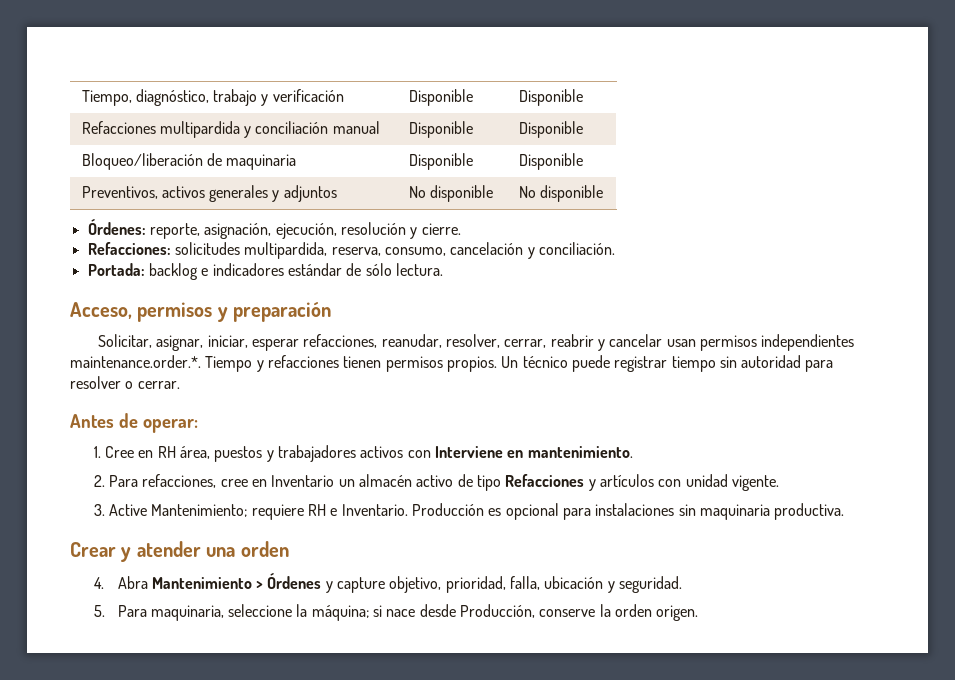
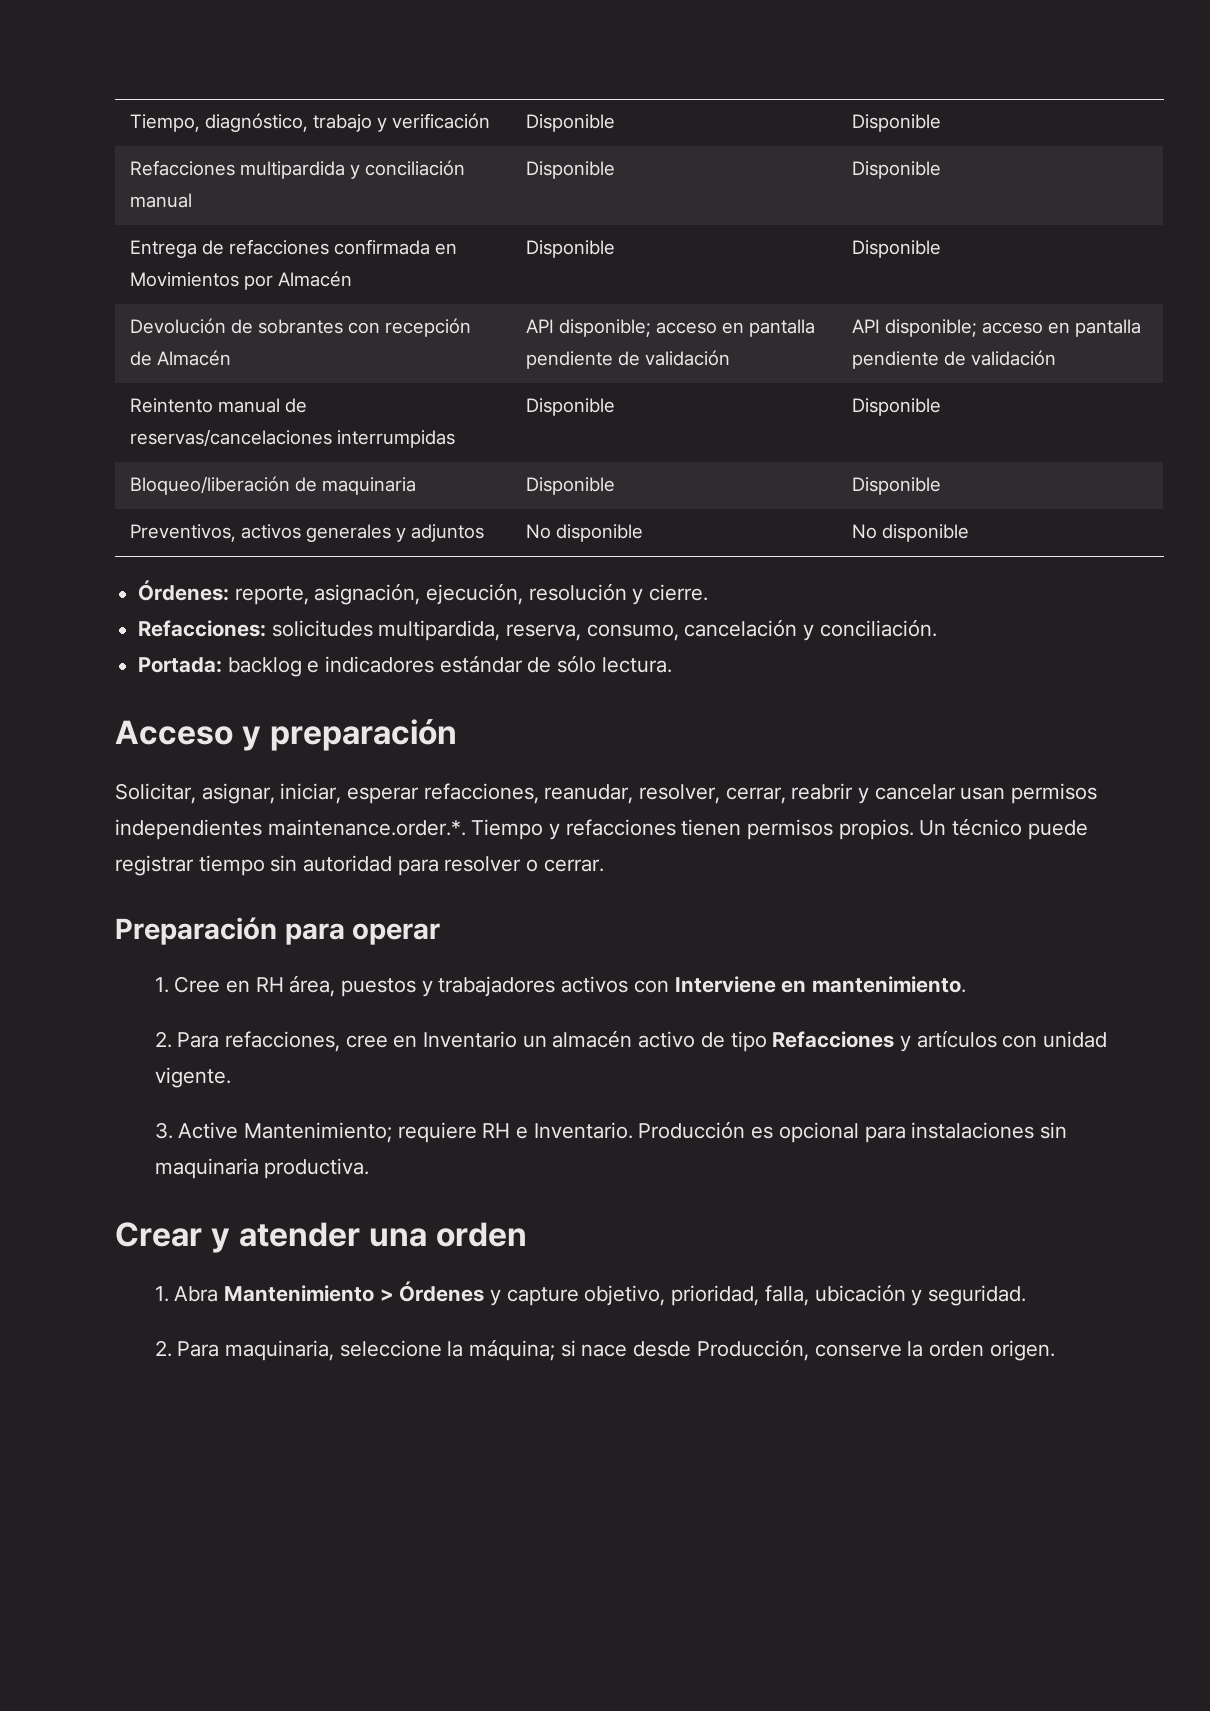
+ Entrega de refacciones confirmada en Movimientos por Almacén | Disponible | Disponible
+ Devolución de sobrantes con recepción de Almacén | API disponible; acceso en pantalla pendiente de validación | API disponible; acceso en pantalla pendiente de validación
+ Reintento manual de reservas/cancelaciones interrumpidas | Disponible | Disponible
- Acceso, permisos y preparación
+ Acceso y preparación
- Antes de operar:
+ Preparación para operar
- 4. Abra Mantenimiento > Órdenes y capture objetivo, prioridad, falla, ubicación y seguridad.
+ 1. Abra Mantenimiento > Órdenes y capture objetivo, prioridad, falla, ubicación y seguridad.
- 5. Para maquinaria, seleccione la máquina; si nace desde Producción, conserve la orden origen.
+ 2. Para maquinaria, seleccione la máquina; si nace desde Producción, conserve la orden origen.

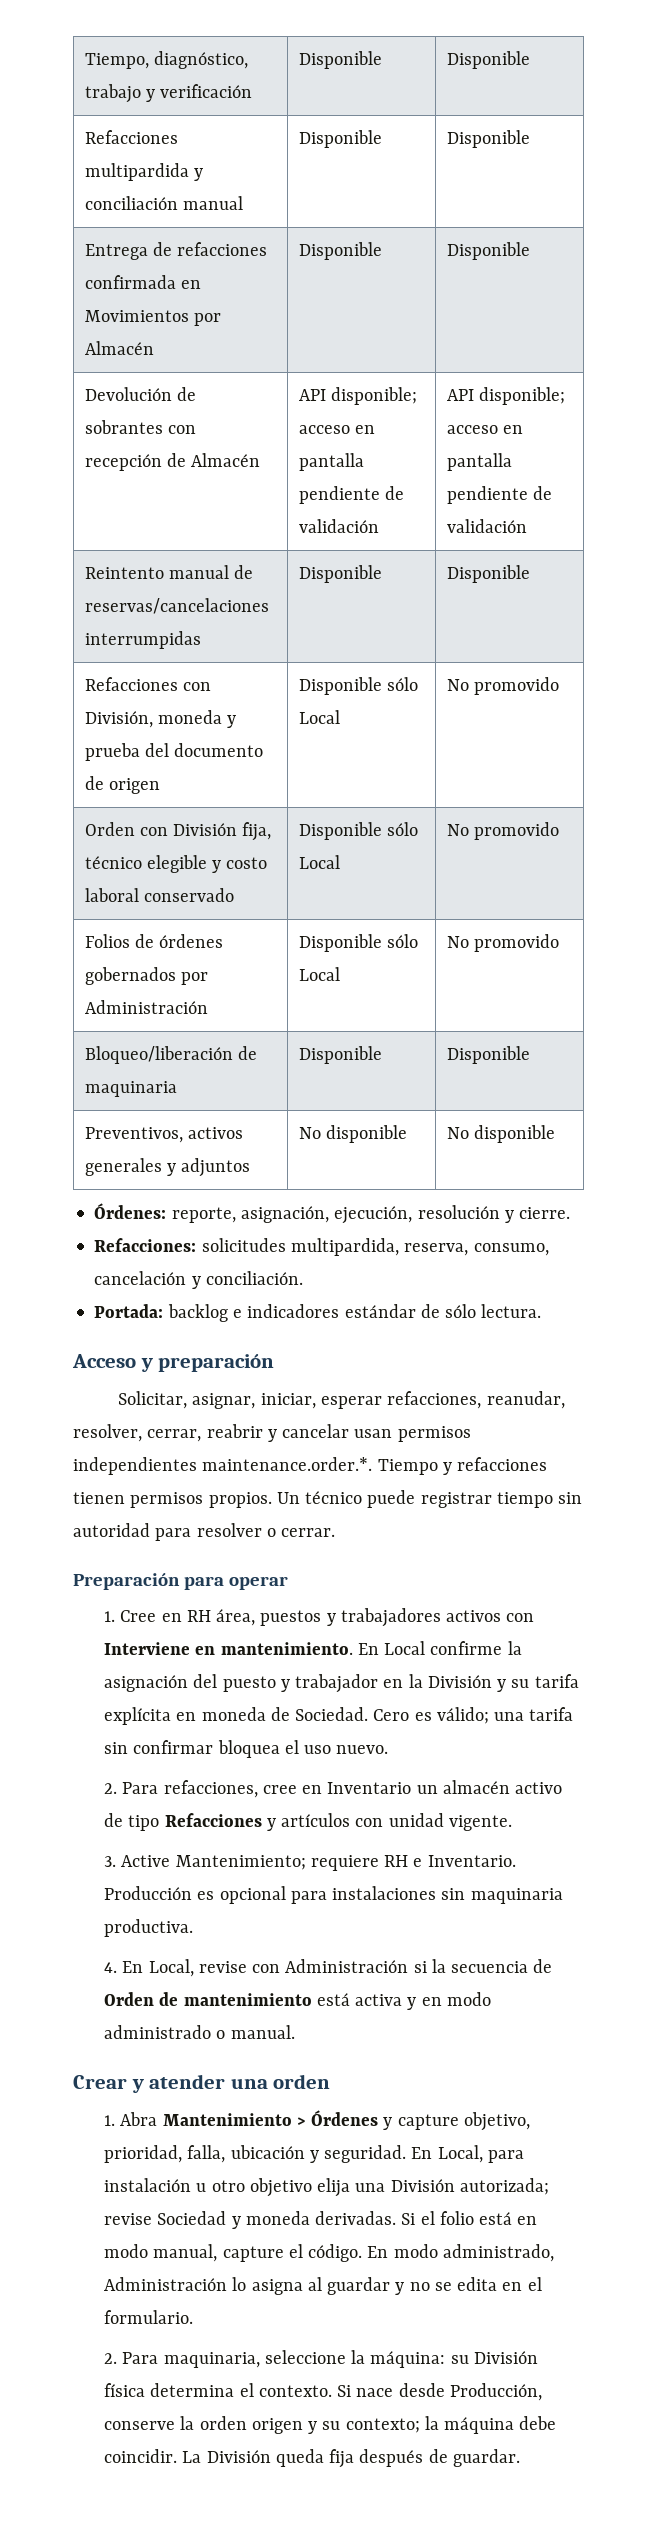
+ Refacciones con División, moneda y prueba del documento de origen | Disponible sólo Local | No promovido
+ Orden con División fija, técnico elegible y costo laboral conservado | Disponible sólo Local | No promovido
+ Folios de órdenes gobernados por Administración | Disponible sólo Local | No promovido
+ En Local confirme la asignación del puesto y trabajador en la División y su tarifa explícita en moneda de Sociedad. Cero es válido; una tarifa sin confirmar bloquea el uso nuevo.
+ 4. En Local, revise con Administración si la secuencia de Orden de mantenimiento está activa y en modo administrado o manual.
+ En Local, para instalación u otro objetivo elija una División autorizada; revise Sociedad y moneda derivadas. Si el folio está en modo manual, capture el código. En modo administrado, Administración lo asigna al guardar y no se edita en el formulario.
- 2. Para maquinaria, seleccione la máquina; si nace desde Producción, conserve la orden origen.
+ 2. Para maquinaria, seleccione la máquina: su División física determina el contexto. Si nace desde Producción, conserve la orden origen y su contexto; la máquina debe coincidir. La División queda fija después de guardar.

